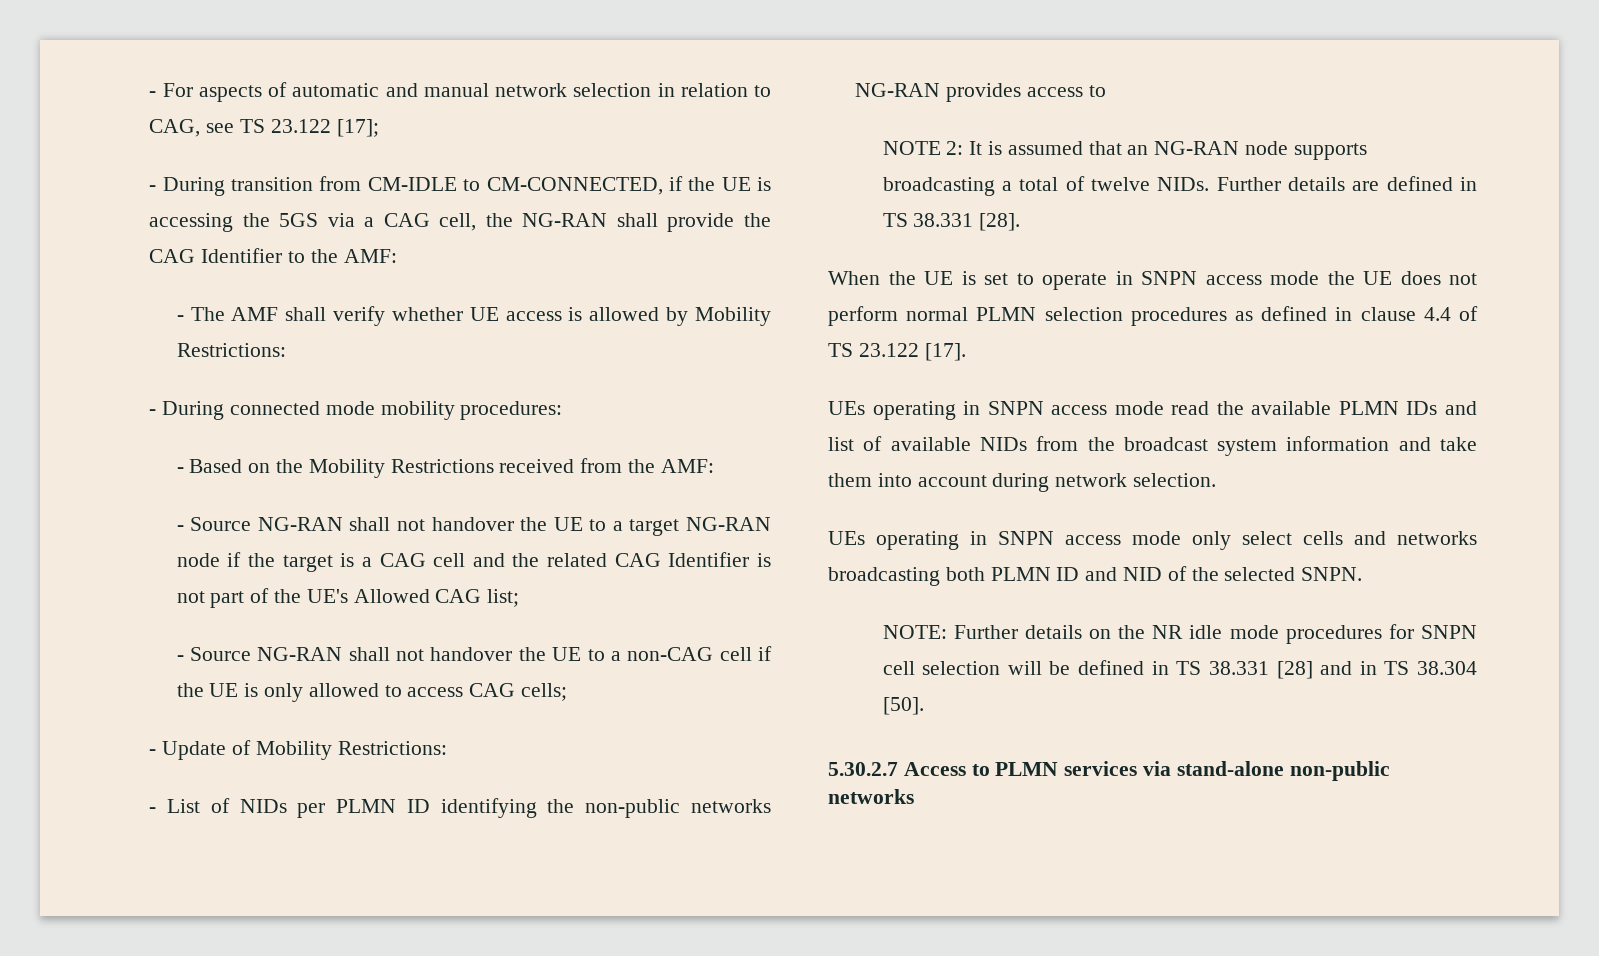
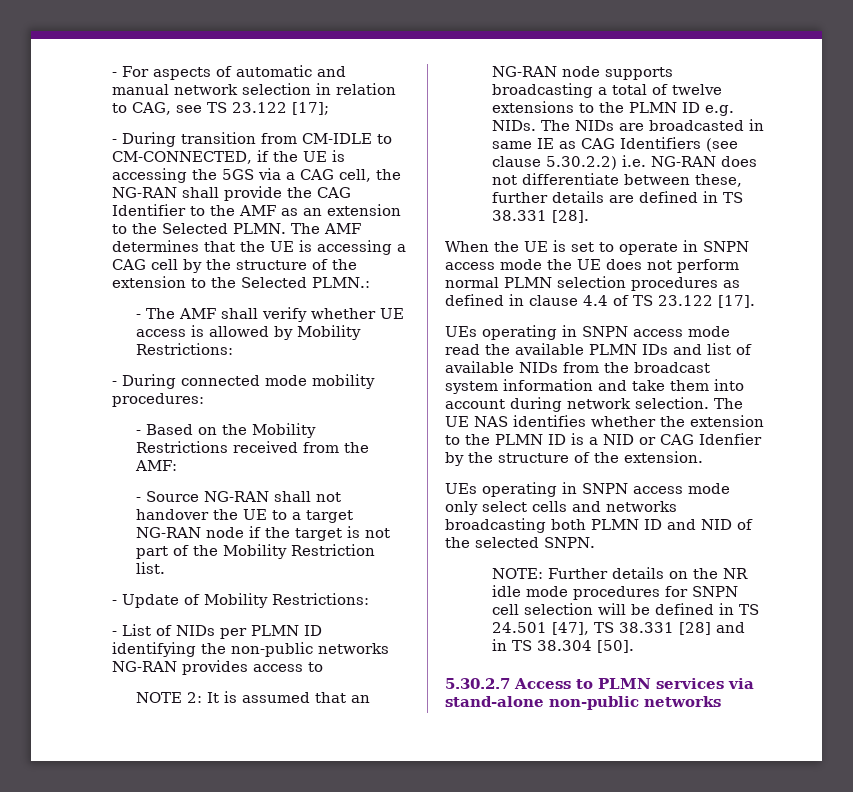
- - During transition from CM-IDLE to CM-CONNECTED, if the UE is accessing the 5GS via a CAG cell, the NG-RAN shall provide the CAG Identifier to the AMF:
+ - During transition from CM-IDLE to CM-CONNECTED, if the UE is accessing the 5GS via a CAG cell, the NG-RAN shall provide the CAG Identifier to the AMF as an extension to the Selected PLMN. The AMF determines that the UE is accessing a CAG cell by the structure of the extension to the Selected PLMN.:
- - Source NG-RAN shall not handover the UE to a target NG-RAN node if the target is a CAG cell and the related CAG Identifier is not part of the UE's Allowed CAG list;
- - Source NG-RAN shall not handover the UE to a non-CAG cell if the UE is only allowed to access CAG cells;
+ - Source NG-RAN shall not handover the UE to a target NG-RAN node if the target is not part of the Mobility Restriction list.
- NOTE 2: It is assumed that an NG-RAN node supports broadcasting a total of twelve NIDs. Further details are defined in TS 38.331 [28].
+ NOTE 2: It is assumed that an NG-RAN node supports broadcasting a total of twelve extensions to the PLMN ID e.g. NIDs. The NIDs are broadcasted in same IE as CAG Identifiers (see clause 5.30.2.2) i.e. NG-RAN does not differentiate between these, further details are defined in TS 38.331 [28].
+ The UE NAS identifies whether the extension to the PLMN ID is a NID or CAG Idenfier by the structure of the extension.
- NOTE: Further details on the NR idle mode procedures for SNPN cell selection will be defined in TS 38.331 [28] and in TS 38.304 [50].
+ NOTE: Further details on the NR idle mode procedures for SNPN cell selection will be defined in TS 24.501 [47], TS 38.331 [28] and in TS 38.304 [50].

